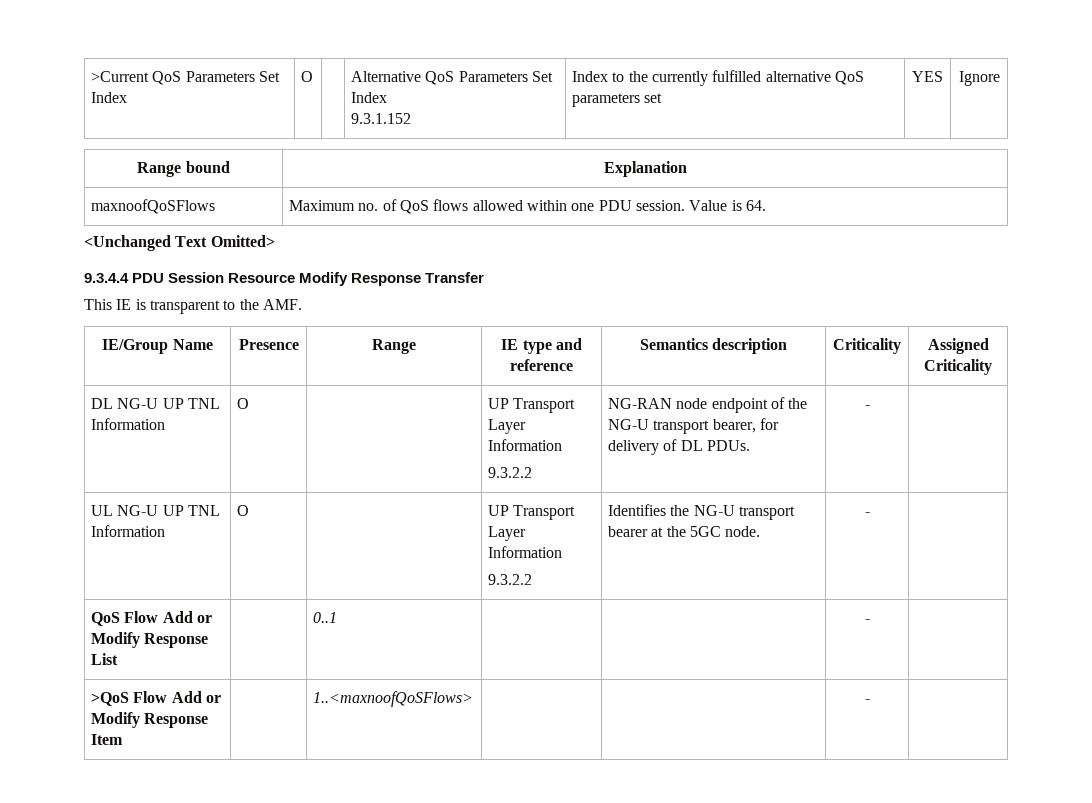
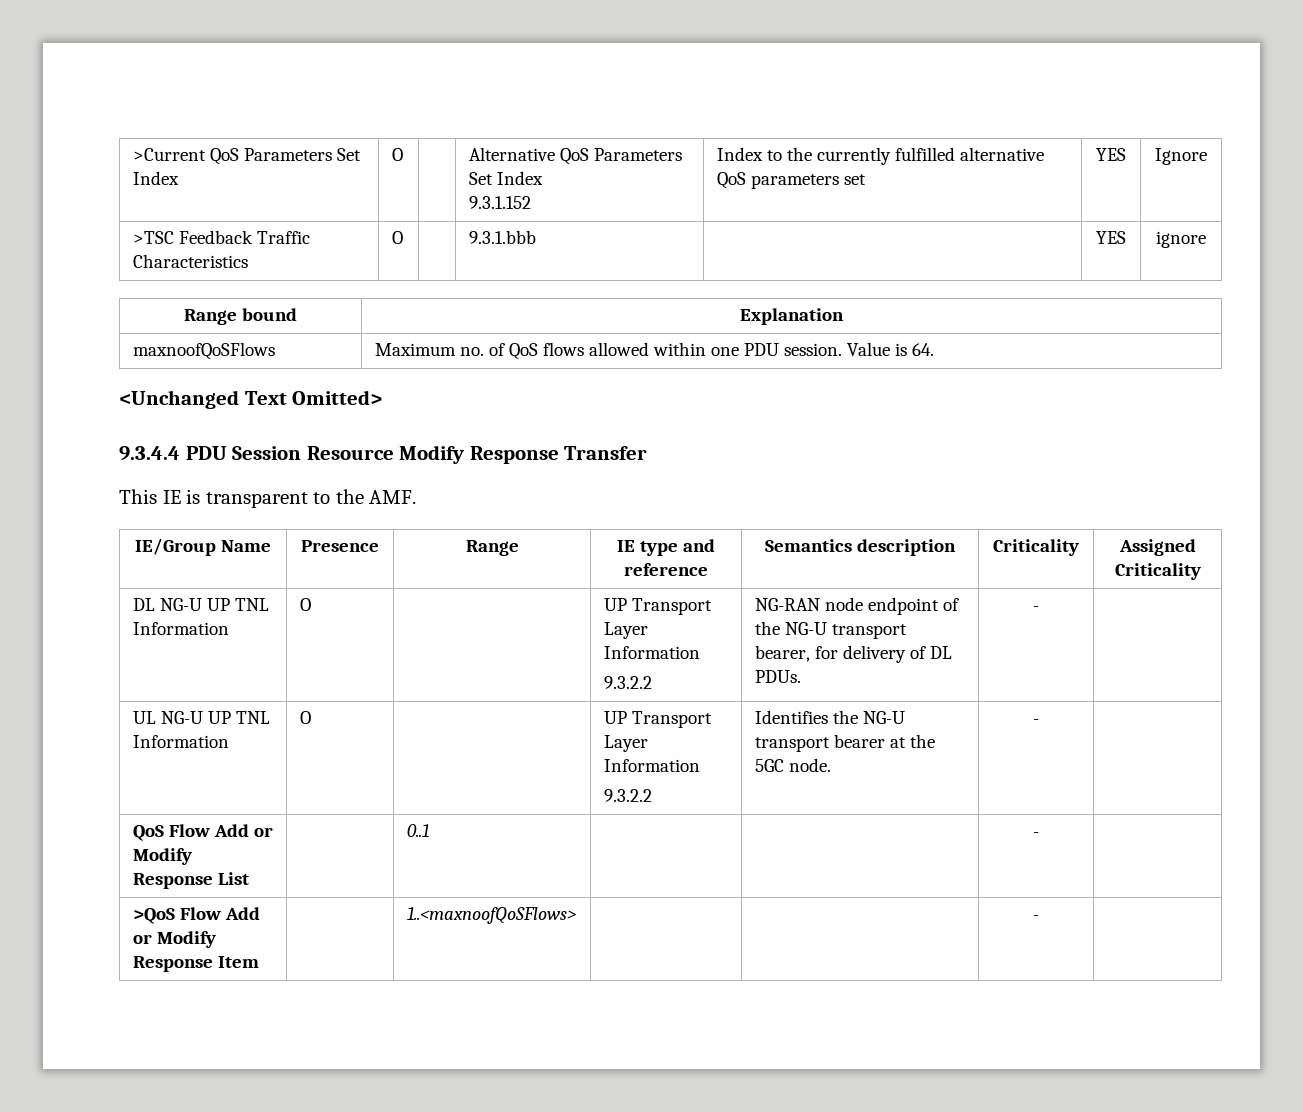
+ >TSC Feedback Traffic Characteristics | O | | 9.3.1.bbb | | YES | ignore

